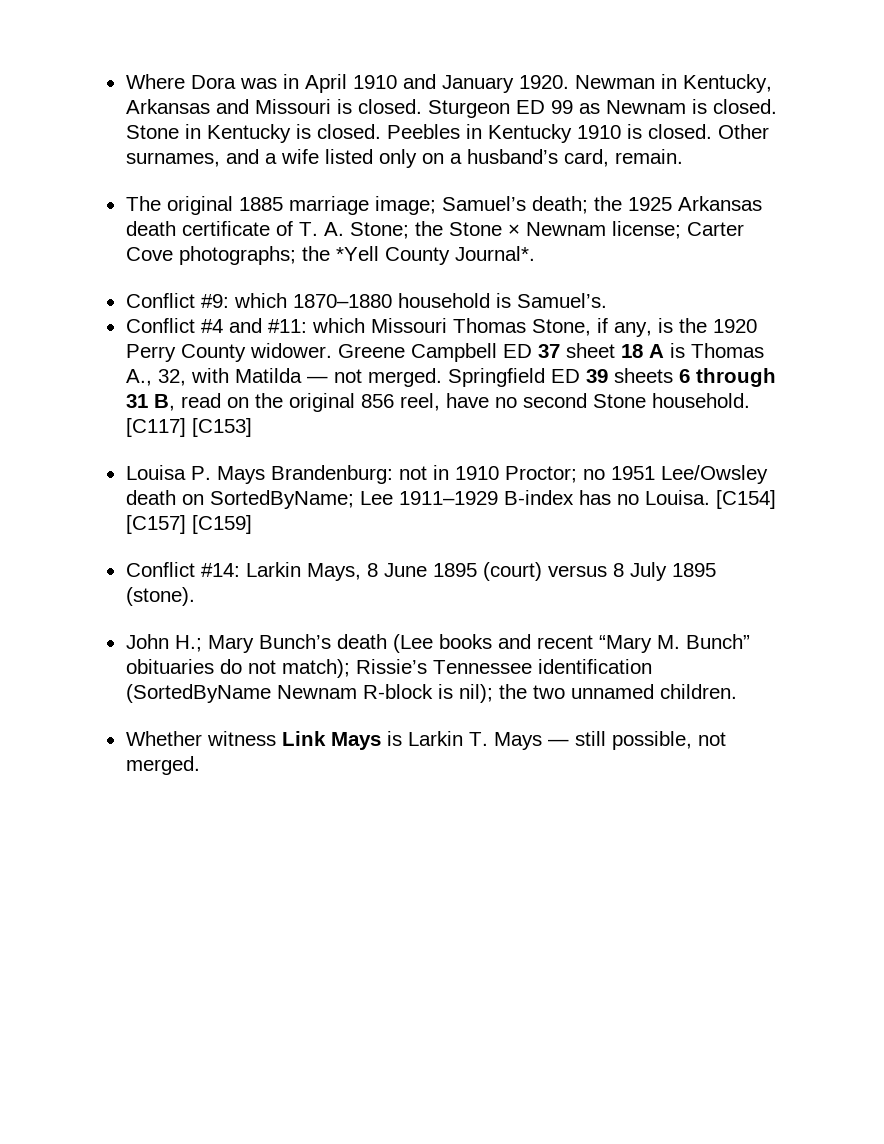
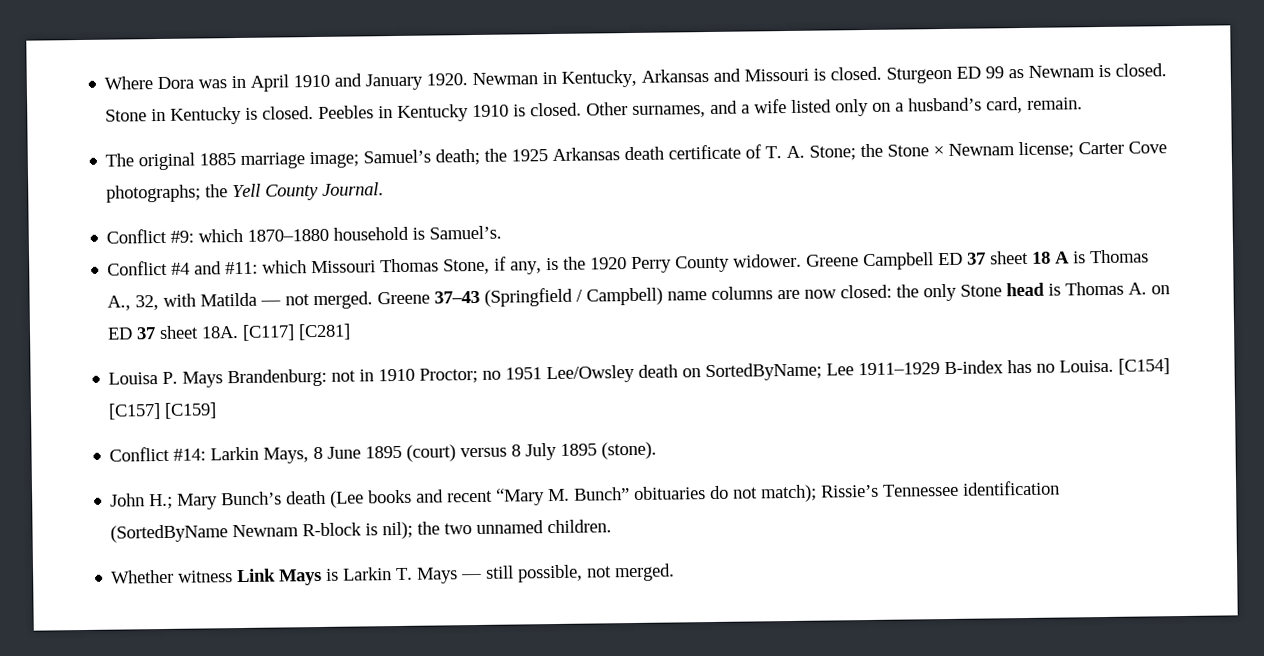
- The original 1885 marriage image; Samuel’s death; the 1925 Arkansas death certificate of T. A. Stone; the Stone × Newnam license; Carter Cove photographs; the *Yell County Journal*.
+ The original 1885 marriage image; Samuel’s death; the 1925 Arkansas death certificate of T. A. Stone; the Stone × Newnam license; Carter Cove photographs; the Yell County Journal.
- Springfield ED 39 sheets 6 through 31 B, read on the original 856 reel, have no second Stone household. [C117] [C153]
+ Greene 37–43 (Springfield / Campbell) name columns are now closed: the only Stone head is Thomas A. on ED 37 sheet 18A. [C117] [C281]

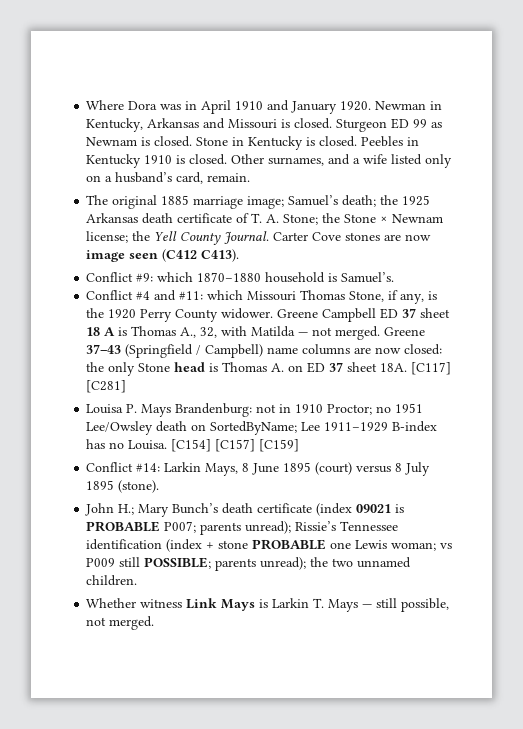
- The original 1885 marriage image; Samuel’s death; the 1925 Arkansas death certificate of T. A. Stone; the Stone × Newnam license; Carter Cove photographs; the Yell County Journal.
+ The original 1885 marriage image; Samuel’s death; the 1925 Arkansas death certificate of T. A. Stone; the Stone × Newnam license; the Yell County Journal. Carter Cove stones are now image seen (C412 C413).
- John H.; Mary Bunch’s death (Lee books and recent “Mary M. Bunch” obituaries do not match); Rissie’s Tennessee identification (SortedByName Newnam R-block is nil); the two unnamed children.
+ John H.; Mary Bunch’s death certificate (index 09021 is PROBABLE P007; parents unread); Rissie’s Tennessee identification (index + stone PROBABLE one Lewis woman; vs P009 still POSSIBLE; parents unread); the two unnamed children.

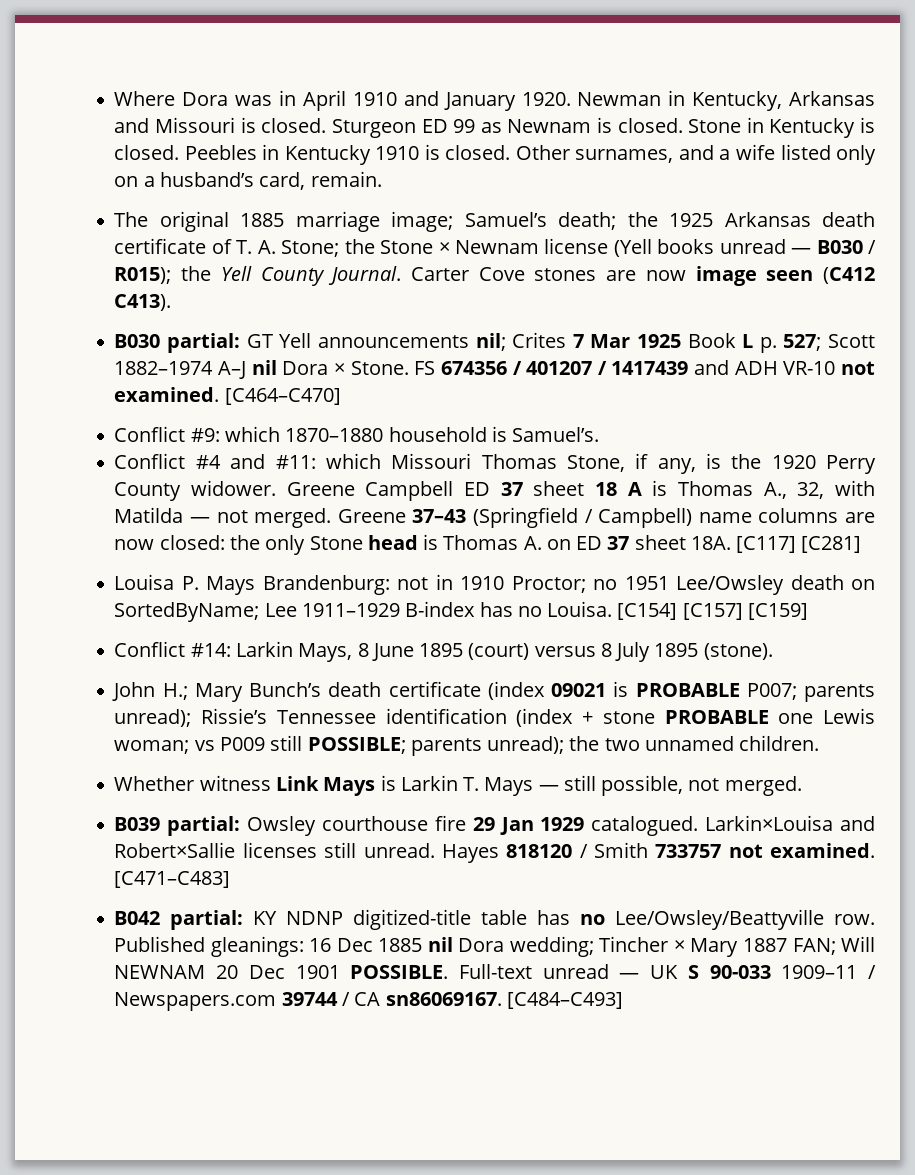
- The original 1885 marriage image; Samuel’s death; the 1925 Arkansas death certificate of T. A. Stone; the Stone × Newnam license; the Yell County Journal.
+ The original 1885 marriage image; Samuel’s death; the 1925 Arkansas death certificate of T. A. Stone; the Stone × Newnam license (Yell books unread — B030 / R015); the Yell County Journal.
+ B030 partial: GT Yell announcements nil; Crites 7 Mar 1925 Book L p. 527; Scott 1882–1974 A–J nil Dora × Stone. FS 674356 / 401207 / 1417439 and ADH VR-10 not examined. [C464–C470]
+ B039 partial: Owsley courthouse fire 29 Jan 1929 catalogued. Larkin×Louisa and Robert×Sallie licenses still unread. Hayes 818120 / Smith 733757 not examined. [C471–C483]
+ B042 partial: KY NDNP digitized-title table has no Lee/Owsley/Beattyville row. Published gleanings: 16 Dec 1885 nil Dora wedding; Tincher × Mary 1887 FAN; Will NEWNAM 20 Dec 1901 POSSIBLE. Full-text unread — UK S 90-033 1909–11 / Newspapers.com 39744 / CA sn86069167. [C484–C493]

